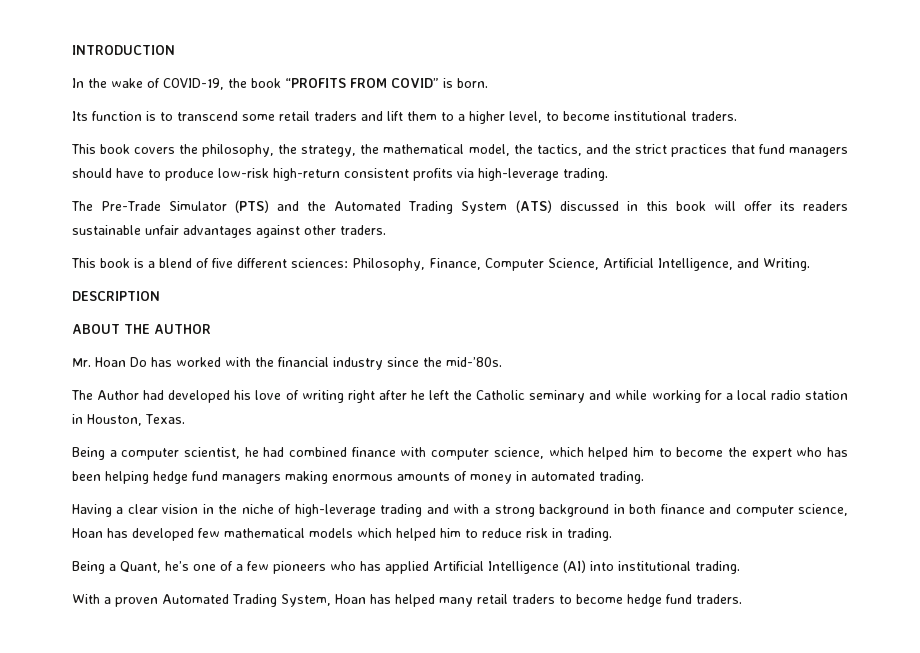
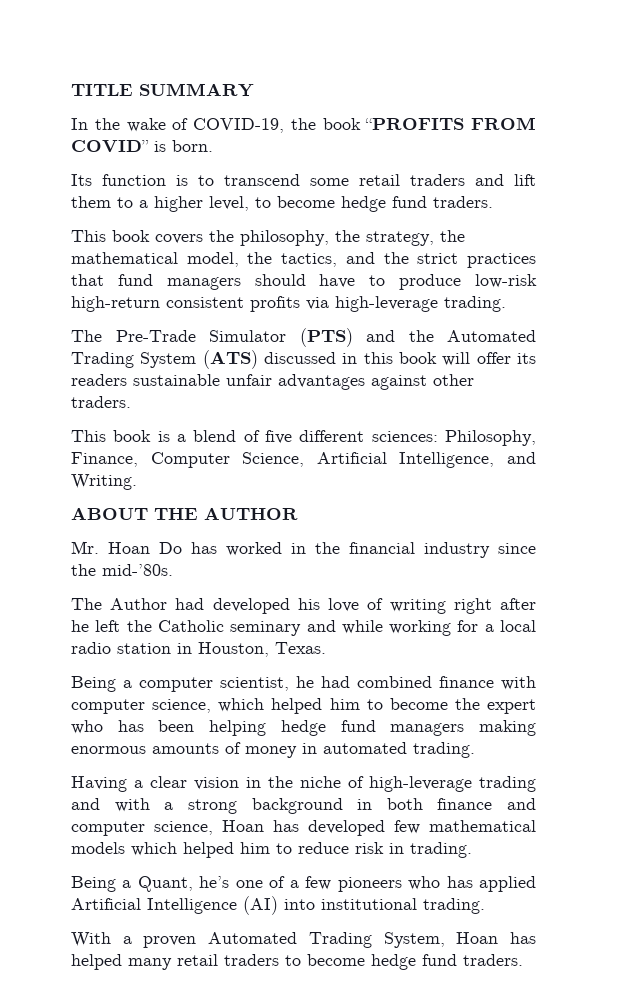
- INTRODUCTION
+ TITLE SUMMARY
- Its function is to transcend some retail traders and lift them to a higher level, to become institutional traders.
+ Its function is to transcend some retail traders and lift them to a higher level, to become hedge fund traders.
- DESCRIPTION
- Mr. Hoan Do has worked with the financial industry since the mid-’80s.
+ Mr. Hoan Do has worked in the financial industry since the mid-’80s.

